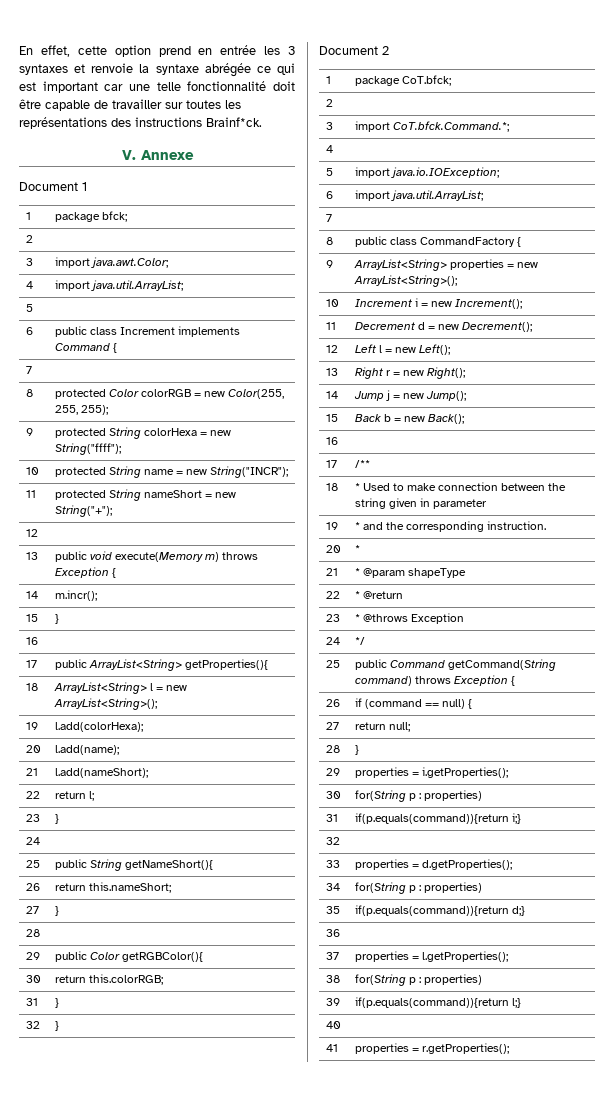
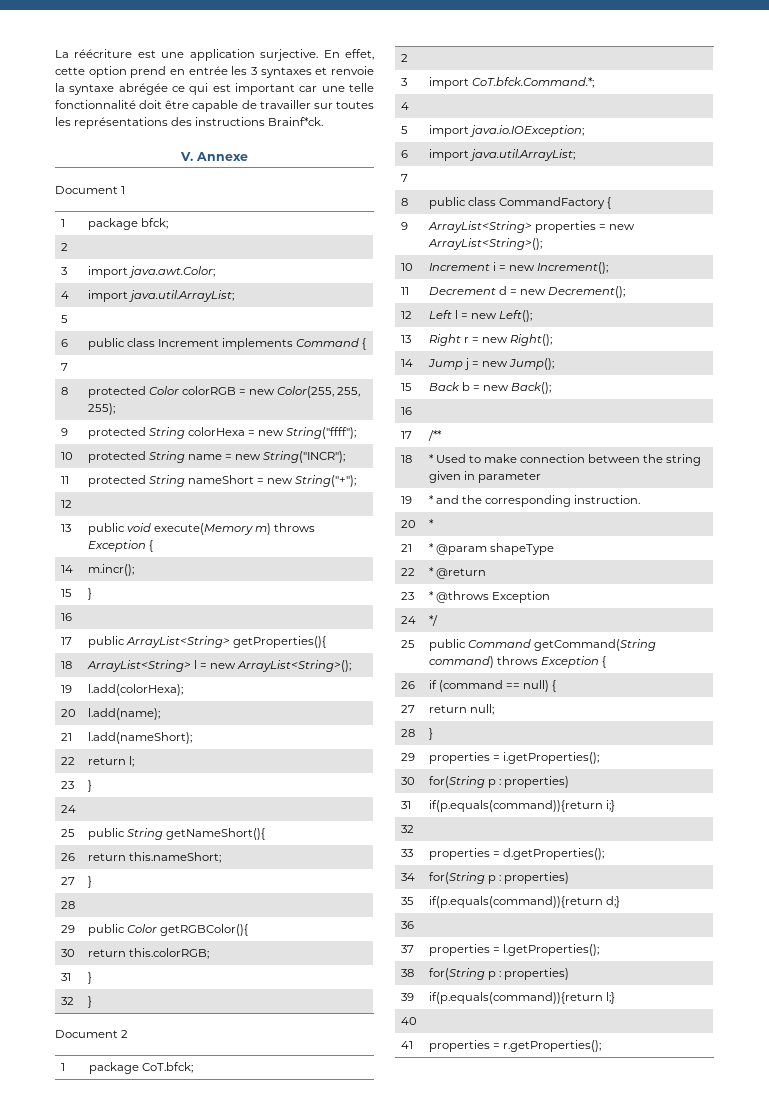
+ La réécriture est une application surjective.

